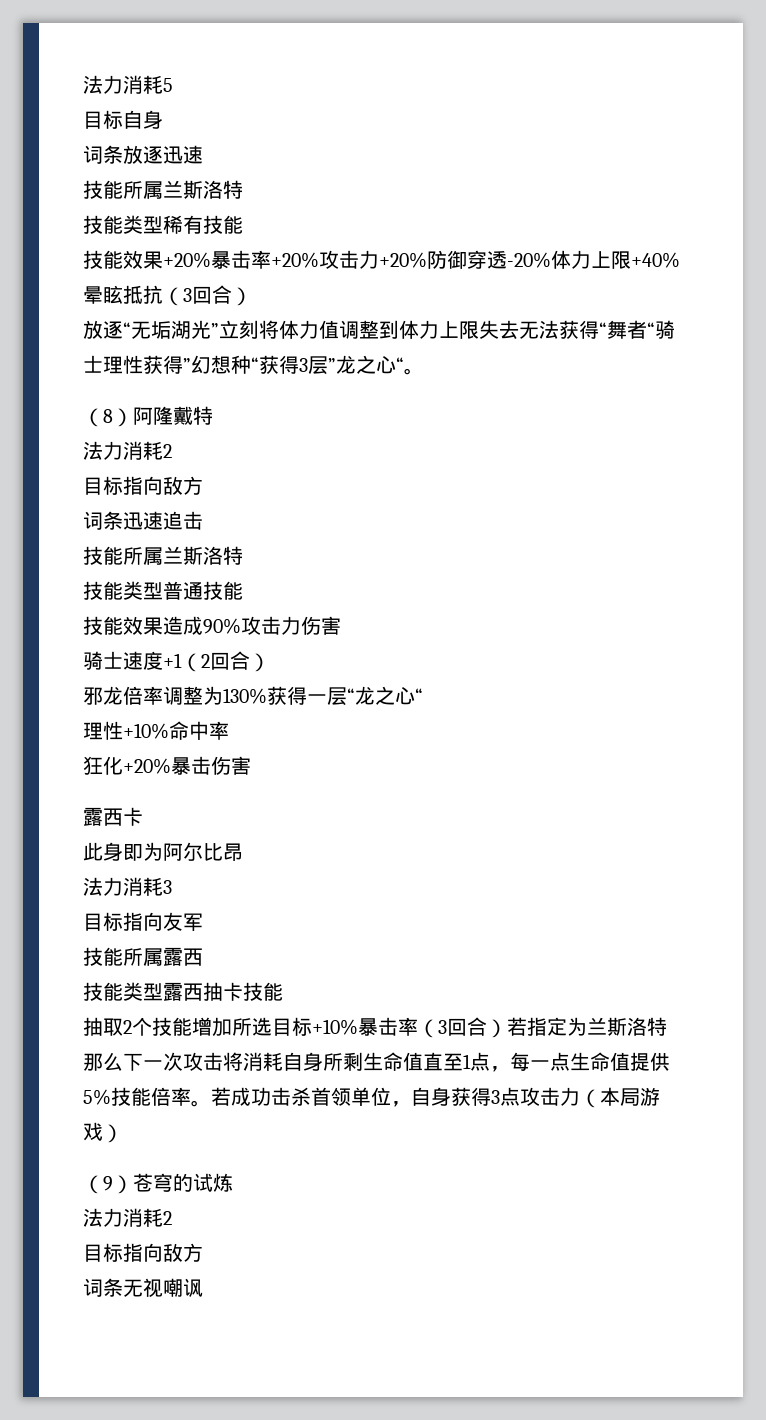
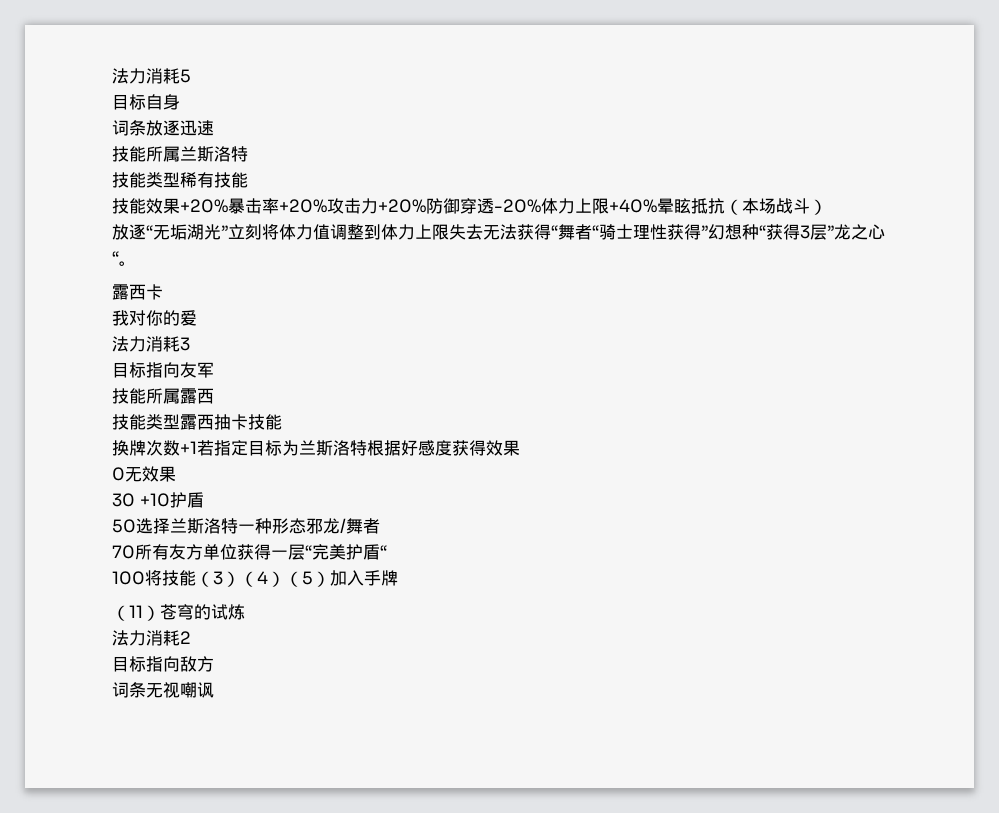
- 技能效果+20%暴击率+20%攻击力+20%防御穿透-20%体力上限+40%晕眩抵抗（3回合）
+ 技能效果+20%暴击率+20%攻击力+20%防御穿透-20%体力上限+40%晕眩抵抗（本场战斗）
- （8）阿隆戴特
- 法力消耗2
- 目标指向敌方
- 词条迅速追击
- 技能所属兰斯洛特
- 技能类型普通技能
- 技能效果造成90%攻击力伤害
- 骑士速度+1（2回合）
- 邪龙倍率调整为130%获得一层“龙之心“
- 理性+10%命中率
- 狂化+20%暴击伤害
  露西卡
- 此身即为阿尔比昂
+ 我对你的爱
- 抽取2个技能增加所选目标+10%暴击率（3回合）若指定为兰斯洛特那么下一次攻击将消耗自身所剩生命值直至1点，每一点生命值提供5%技能倍率。若成功击杀首领单位，自身获得3点攻击力（本局游戏）
- （9）苍穹的试炼
+ 换牌次数+1若指定目标为兰斯洛特根据好感度获得效果
+ 0无效果
+ 30 +10护盾
+ 50选择兰斯洛特一种形态邪龙/舞者
+ 70所有友方单位获得一层“完美护盾“
+ 100将技能（3）（4）（5）加入手牌
+ （11）苍穹的试炼

